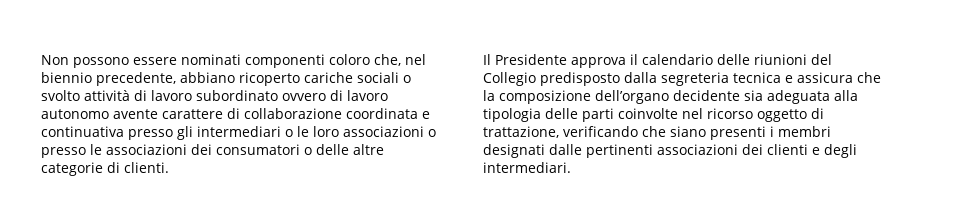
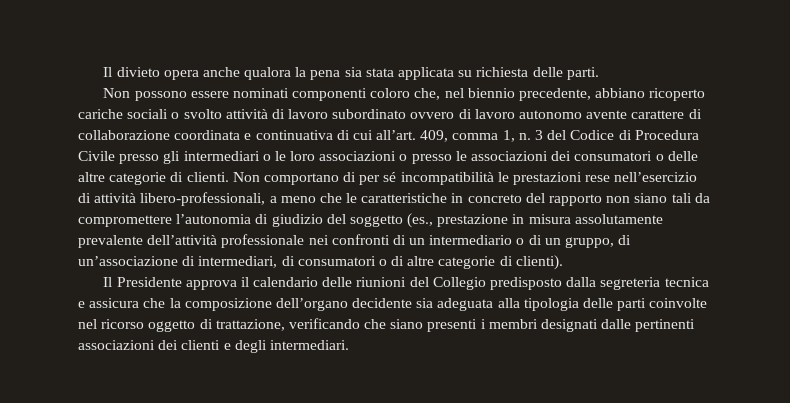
+ Il divieto opera anche qualora la pena sia stata applicata su richiesta delle parti.
- Non possono essere nominati componenti coloro che, nel biennio precedente, abbiano ricoperto cariche sociali o svolto attività di lavoro subordinato ovvero di lavoro autonomo avente carattere di collaborazione coordinata e continuativa presso gli intermediari o le loro associazioni o presso le associazioni dei consumatori o delle altre categorie di clienti.
+ Non possono essere nominati componenti coloro che, nel biennio precedente, abbiano ricoperto cariche sociali o svolto attività di lavoro subordinato ovvero di lavoro autonomo avente carattere di collaborazione coordinata e continuativa di cui all’art. 409, comma 1, n. 3 del Codice di Procedura Civile presso gli intermediari o le loro associazioni o presso le associazioni dei consumatori o delle altre categorie di clienti. Non comportano di per sé incompatibilità le prestazioni rese nell’esercizio di attività libero-professionali, a meno che le caratteristiche in concreto del rapporto non siano tali da compromettere l’autonomia di giudizio del soggetto (es., prestazione in misura assolutamente prevalente dell’attività professionale nei confronti di un intermediario o di un gruppo, di un’associazione di intermediari, di consumatori o di altre categorie di clienti).

